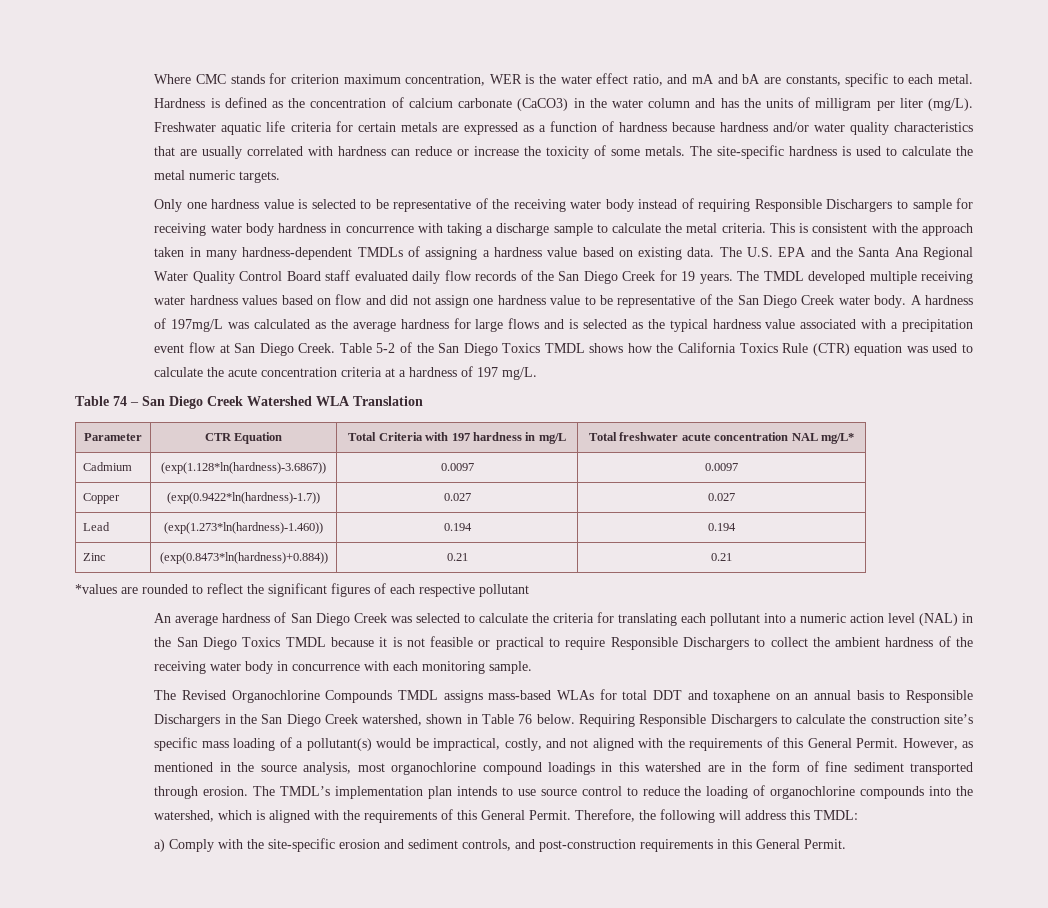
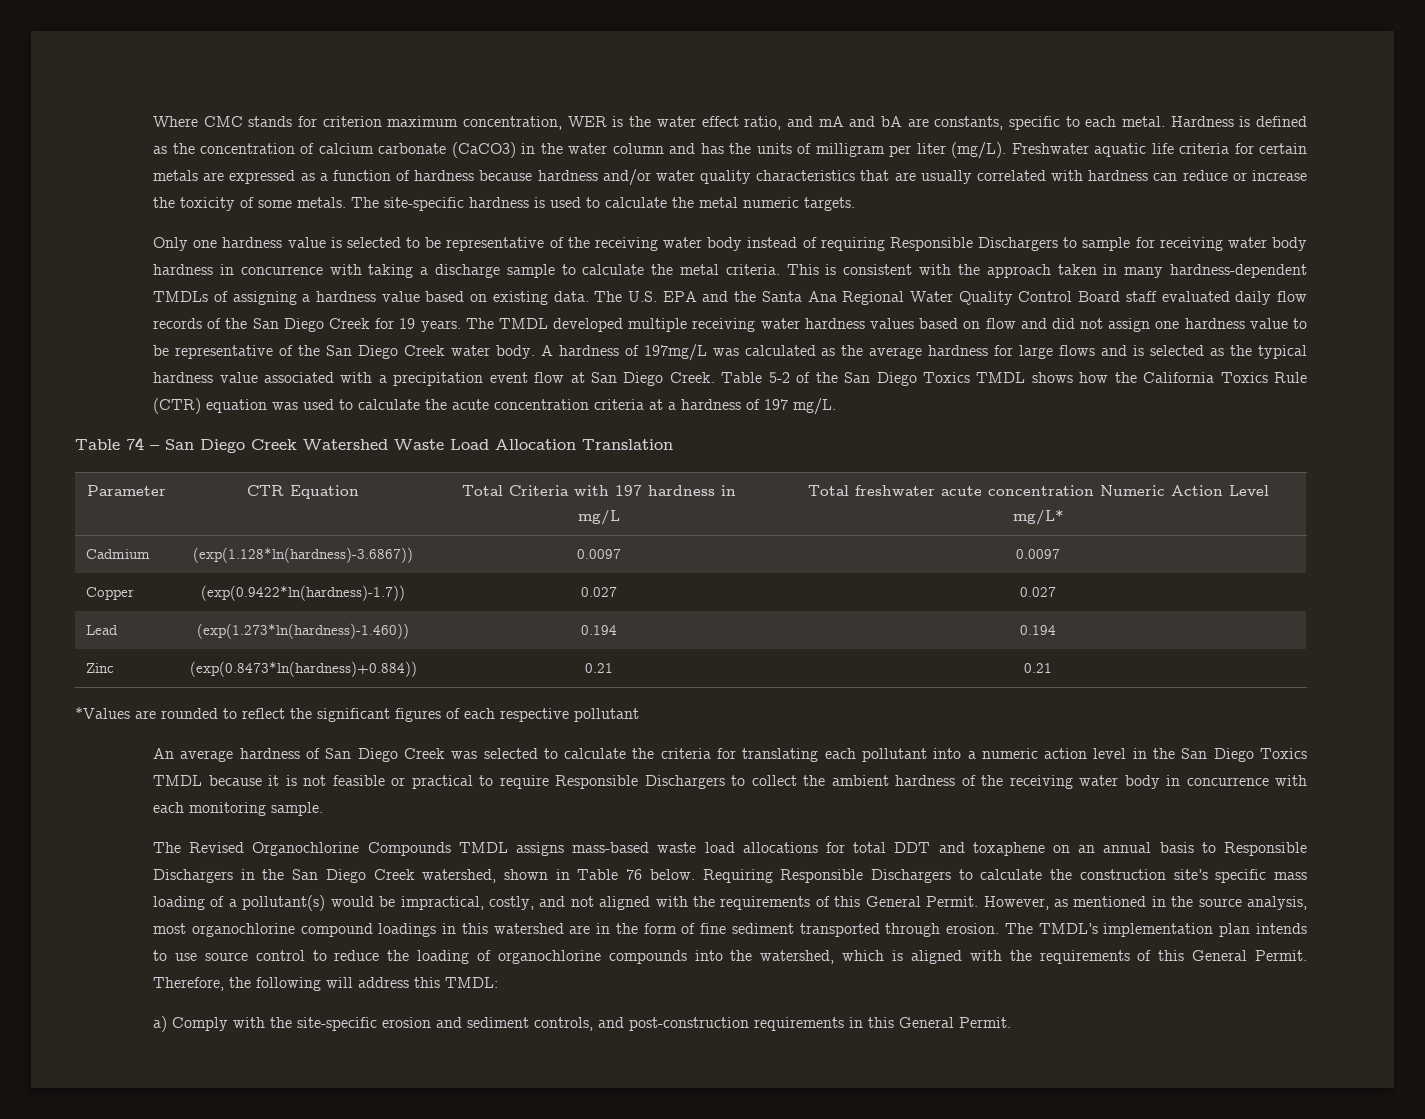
- Table 74 – San Diego Creek Watershed WLA Translation
+ Table 74 – San Diego Creek Watershed Waste Load Allocation Translation
- Parameter | CTR Equation | Total Criteria with 197 hardness in mg/L | Total freshwater acute concentration NAL mg/L*
+ Parameter | CTR Equation | Total Criteria with 197 hardness in mg/L | Total freshwater acute concentration Numeric Action Level mg/L*
- *values are rounded to reflect the significant figures of each respective pollutant
+ *Values are rounded to reflect the significant figures of each respective pollutant
- An average hardness of San Diego Creek was selected to calculate the criteria for translating each pollutant into a numeric action level (NAL) in the San Diego Toxics TMDL because it is not feasible or practical to require Responsible Dischargers to collect the ambient hardness of the receiving water body in concurrence with each monitoring sample.
+ An average hardness of San Diego Creek was selected to calculate the criteria for translating each pollutant into a numeric action level in the San Diego Toxics TMDL because it is not feasible or practical to require Responsible Dischargers to collect the ambient hardness of the receiving water body in concurrence with each monitoring sample.
- The Revised Organochlorine Compounds TMDL assigns mass-based WLAs for total DDT and toxaphene on an annual basis to Responsible Dischargers in the San Diego Creek watershed, shown in Table 76 below.
+ The Revised Organochlorine Compounds TMDL assigns mass-based waste load allocations for total DDT and toxaphene on an annual basis to Responsible Dischargers in the San Diego Creek watershed, shown in Table 76 below.

